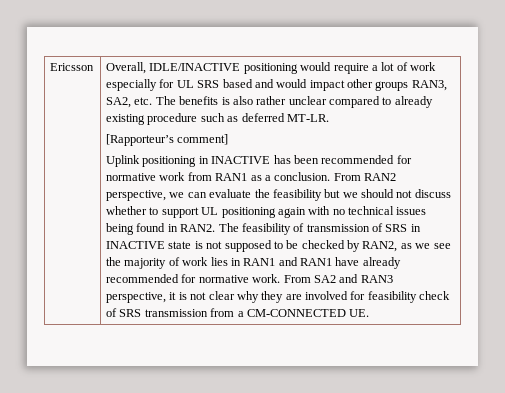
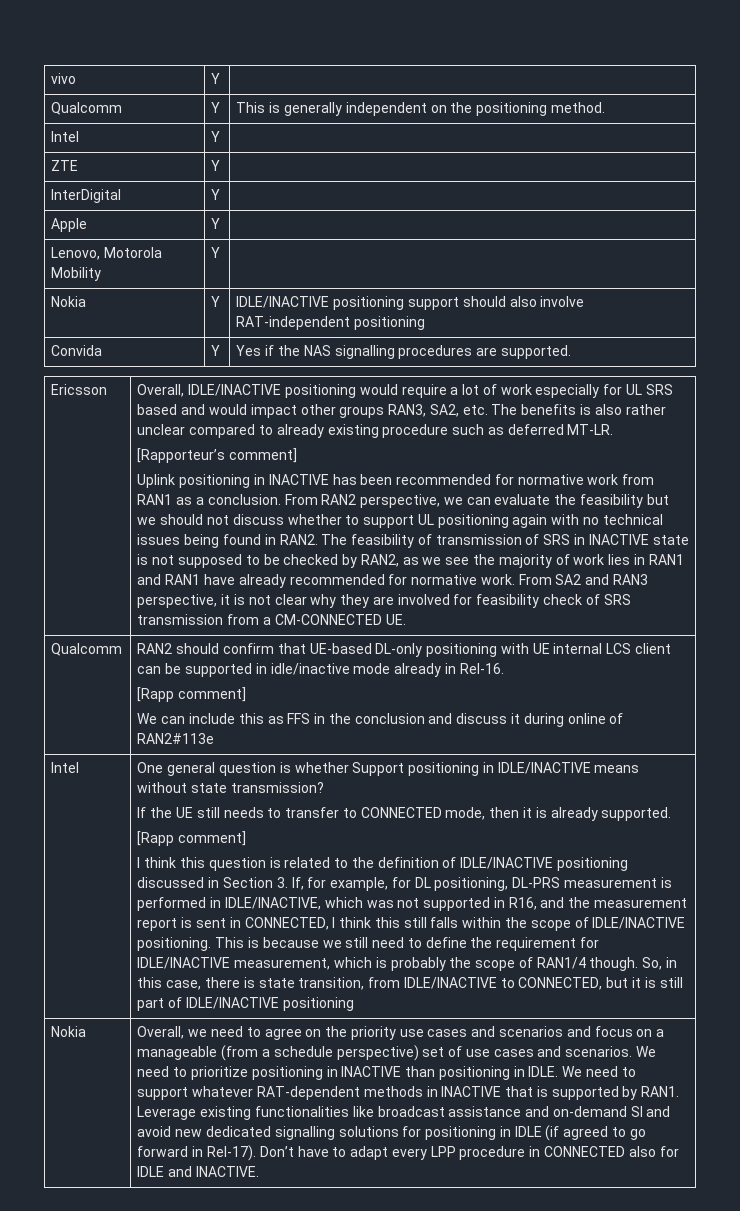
+ vivo | Y |
+ Qualcomm | Y | This is generally independent on the positioning method.
+ Intel | Y |
+ ZTE | Y |
+ InterDigital | Y |
+ Apple | Y |
+ Lenovo, Motorola Mobility | Y |
+ Nokia | Y | IDLE/INACTIVE positioning support should also involve RAT-independent positioning
+ Convida | Y | Yes if the NAS signalling procedures are supported.
+ Qualcomm | RAN2 should confirm that UE-based DL-only positioning with UE internal LCS client can be supported in idle/inactive mode already in Rel-16.
+ [Rapp comment]
+ We can include this as FFS in the conclusion and discuss it during online of RAN2#113e
+ Intel | One general question is whether Support positioning in IDLE/INACTIVE means without state transmission?
+ If the UE still needs to transfer to CONNECTED mode, then it is already supported.
+ [Rapp comment]
+ I think this question is related to the definition of IDLE/INACTIVE positioning discussed in Section 3. If, for example, for DL positioning, DL-PRS measurement is performed in IDLE/INACTIVE, which was not supported in R16, and the measurement report is sent in CONNECTED, I think this still falls within the scope of IDLE/INACTIVE positioning. This is because we still need to define the requirement for IDLE/INACTIVE measurement, which is probably the scope of RAN1/4 though. So, in this case, there is state transition, from IDLE/INACTIVE to CONNECTED, but it is still part of IDLE/INACTIVE positioning
+ Nokia | Overall, we need to agree on the priority use cases and scenarios and focus on a manageable (from a schedule perspective) set of use cases and scenarios. We need to prioritize positioning in INACTIVE than positioning in IDLE. We need to support whatever RAT-dependent methods in INACTIVE that is supported by RAN1. Leverage existing functionalities like broadcast assistance and on-demand SI and avoid new dedicated signalling solutions for positioning in IDLE (if agreed to go forward in Rel-17). Don’t have to adapt every LPP procedure in CONNECTED also for IDLE and INACTIVE.

